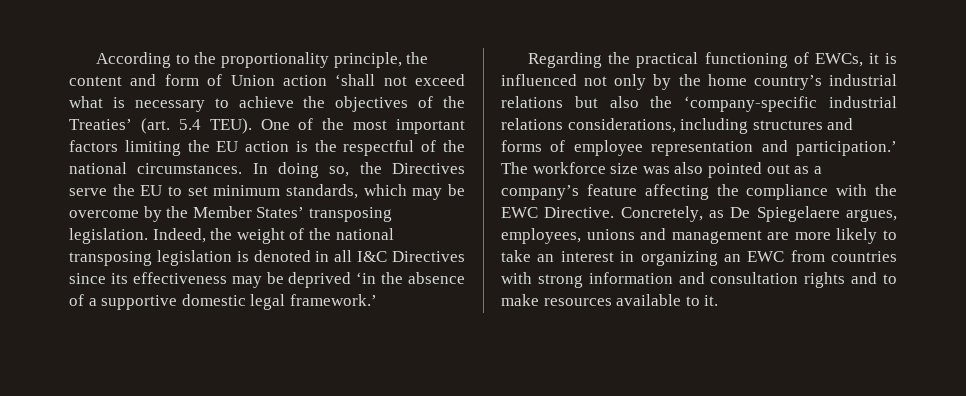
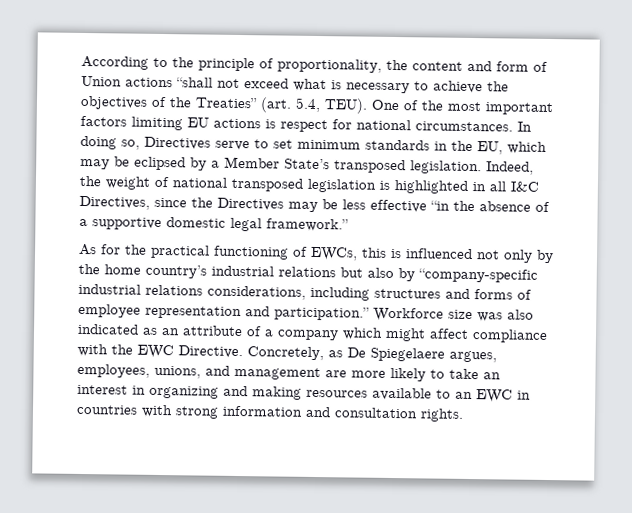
- According to the proportionality principle, the content and form of Union action ʻshall not exceed what is necessary to achieve the objectives of the Treatiesʼ (art. 5.4 TEU).
+ According to the principle of proportionality, the content and form of Union actions “shall not exceed what is necessary to achieve the objectives of the Treaties” (art. 5.4, TEU).
- One of the most important factors limiting the EU action is the respectful of the national circumstances.
+ One of the most important factors limiting EU actions is respect for national circumstances.
- In doing so, the Directives serve the EU to set minimum standards, which may be overcome by the Member States’ transposing legislation.
+ In doing so, Directives serve to set minimum standards in the EU, which may be eclipsed by a Member State’s transposed legislation.
- Indeed, the weight of the national transposing legislation is denoted in all I&C Directives since its effectiveness may be deprived ʻin the absence of a supportive domestic legal framework.’
- Regarding the practical functioning of EWCs, it is influenced not only by the home country’s industrial relations but also the ʻcompany-specific industrial relations considerations, including structures and forms of employee representation and participation.’ The workforce size was also pointed out as a company’s feature affecting the compliance with the EWC Directive.
+ Indeed, the weight of national transposed legislation is highlighted in all I&C Directives, since the Directives may be less effective “in the absence of a supportive domestic legal framework.”
+ As for the practical functioning of EWCs, this is influenced not only by the home country’s industrial relations but also by “company-specific industrial relations considerations, including structures and forms of employee representation and participation.” Workforce size was also indicated as an attribute of a company which might affect compliance with the EWC Directive.
- Concretely, as De Spiegelaere argues, employees, unions and management are more likely to take an interest in organizing an EWC from countries with strong information and consultation rights and to make resources available to it.
+ Concretely, as De Spiegelaere argues, employees, unions, and management are more likely to take an interest in organizing and making resources available to an EWC in countries with strong information and consultation rights.

